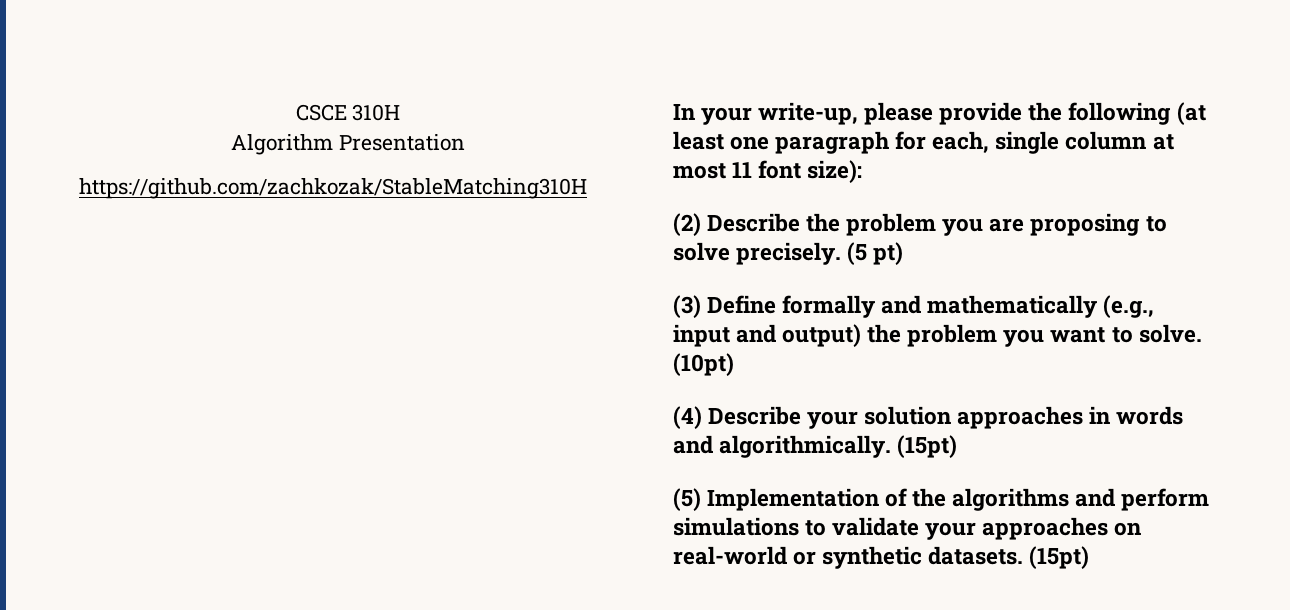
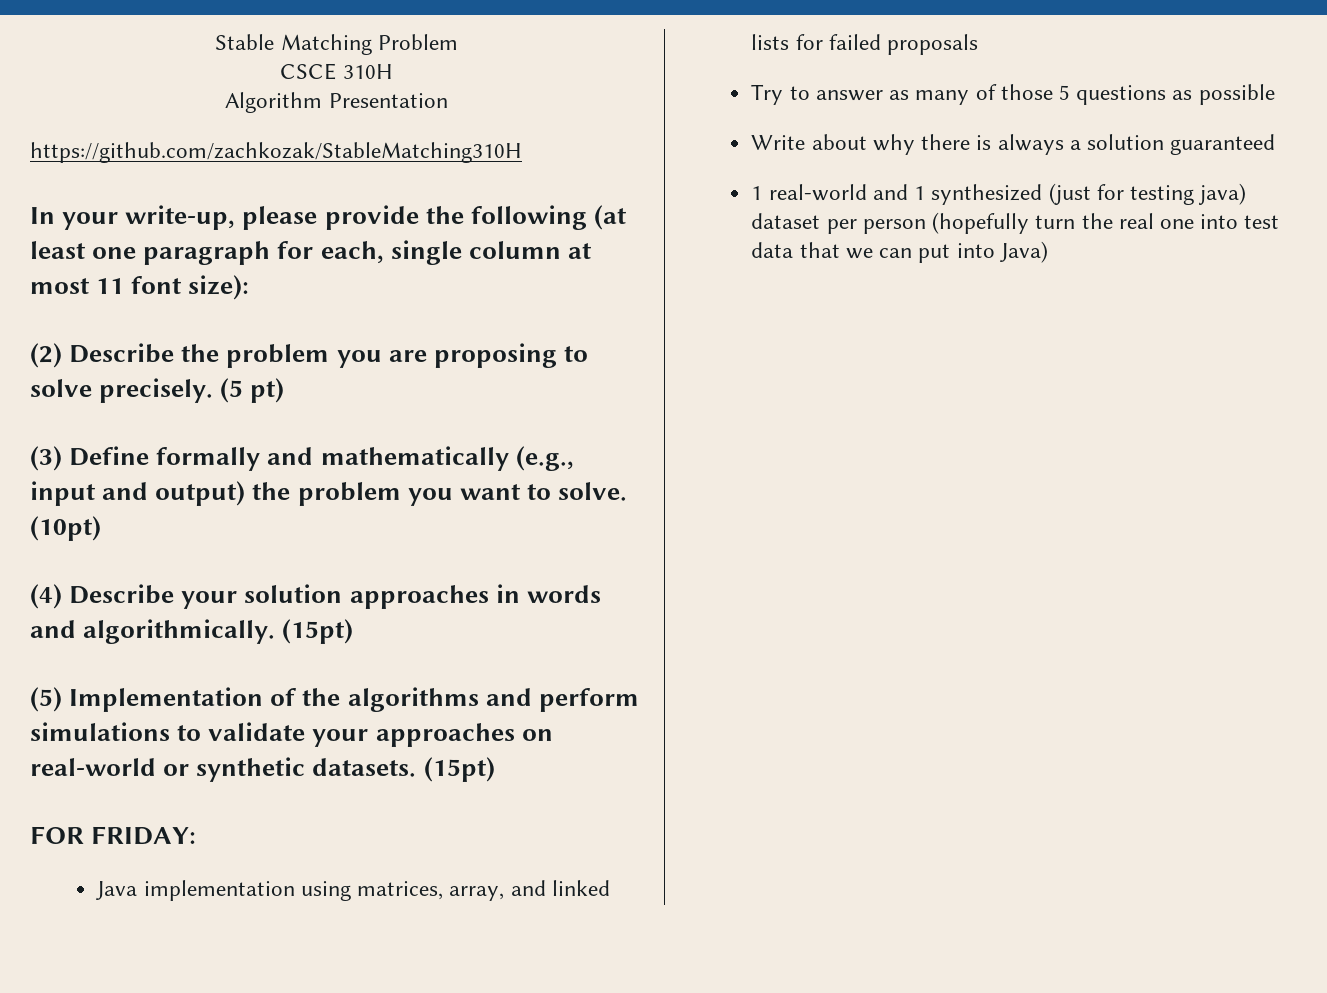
+ Stable Matching Problem
+ FOR FRIDAY:
+ Java implementation using matrices, array, and linked lists for failed proposals
+ Try to answer as many of those 5 questions as possible
+ Write about why there is always a solution guaranteed
+ 1 real-world and 1 synthesized (just for testing java) dataset per person (hopefully turn the real one into test data that we can put into Java)

